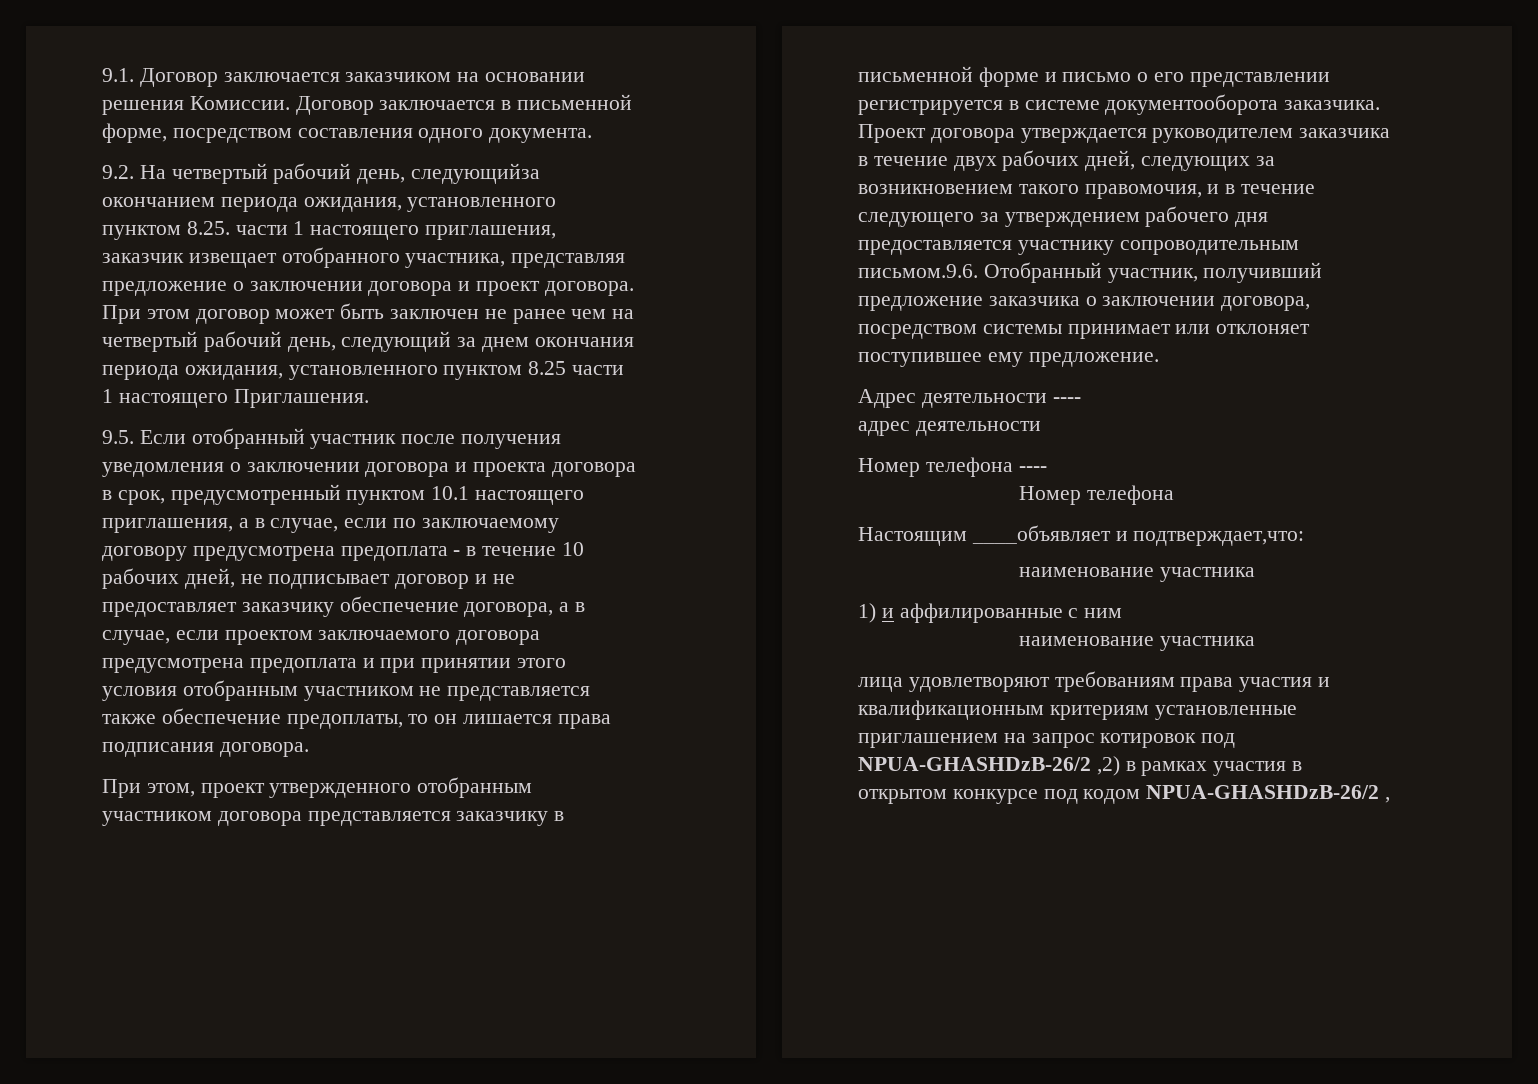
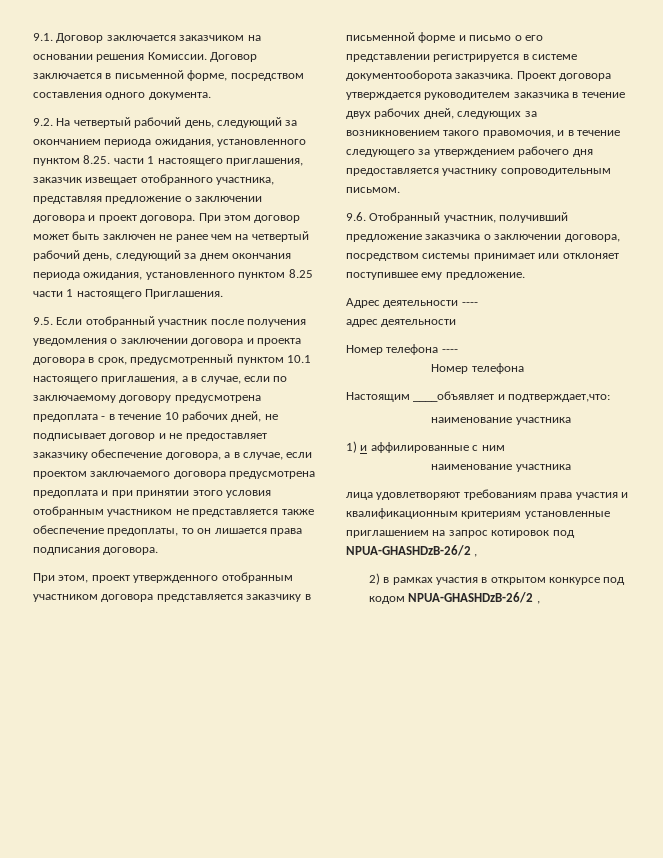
- 9.2. На четвертый рабочий день, следующийза окончанием периода ожидания, установленного пунктом 8.25. части 1 настоящего приглашения, заказчик извещает отобранного участника, представляя предложение о заключении договора и проект договора.
+ 9.2. На четвертый рабочий день, следующий за окончанием периода ожидания, установленного пунктом 8.25. части 1 настоящего приглашения, заказчик извещает отобранного участника, представляя предложение о заключении договора и проект договора.
- Проект договора утверждается руководителем заказчика в течение двух рабочих дней, следующих за возникновением такого правомочия, и в течение следующего за утверждением рабочего дня предоставляется участнику сопроводительным письмом.9.6. Отобранный участник, получивший предложение заказчика о заключении договора, посредством системы принимает или отклоняет поступившее ему предложение.
+ Проект договора утверждается руководителем заказчика в течение двух рабочих дней, следующих за возникновением такого правомочия, и в течение следующего за утверждением рабочего дня предоставляется участнику сопроводительным письмом.
+ 9.6. Отобранный участник, получивший предложение заказчика о заключении договора, посредством системы принимает или отклоняет поступившее ему предложение.
- лица удовлетворяют требованиям права участия и квалификационным критериям установленные приглашением на запрос котировок под NPUA-GHASHDzB-26/2 ,2) в рамках участия в открытом конкурсе под кодом NPUA-GHASHDzB-26/2 ,
+ лица удовлетворяют требованиям права участия и квалификационным критериям установленные приглашением на запрос котировок под NPUA-GHASHDzB-26/2 ,
+ 2) в рамках участия в открытом конкурсе под кодом NPUA-GHASHDzB-26/2 ,

